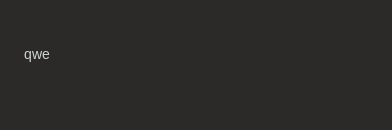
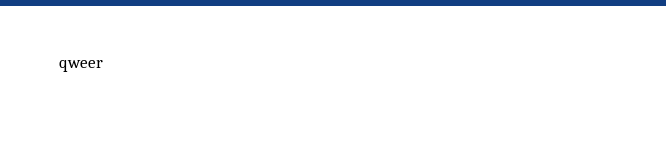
- qwe
+ qweer

